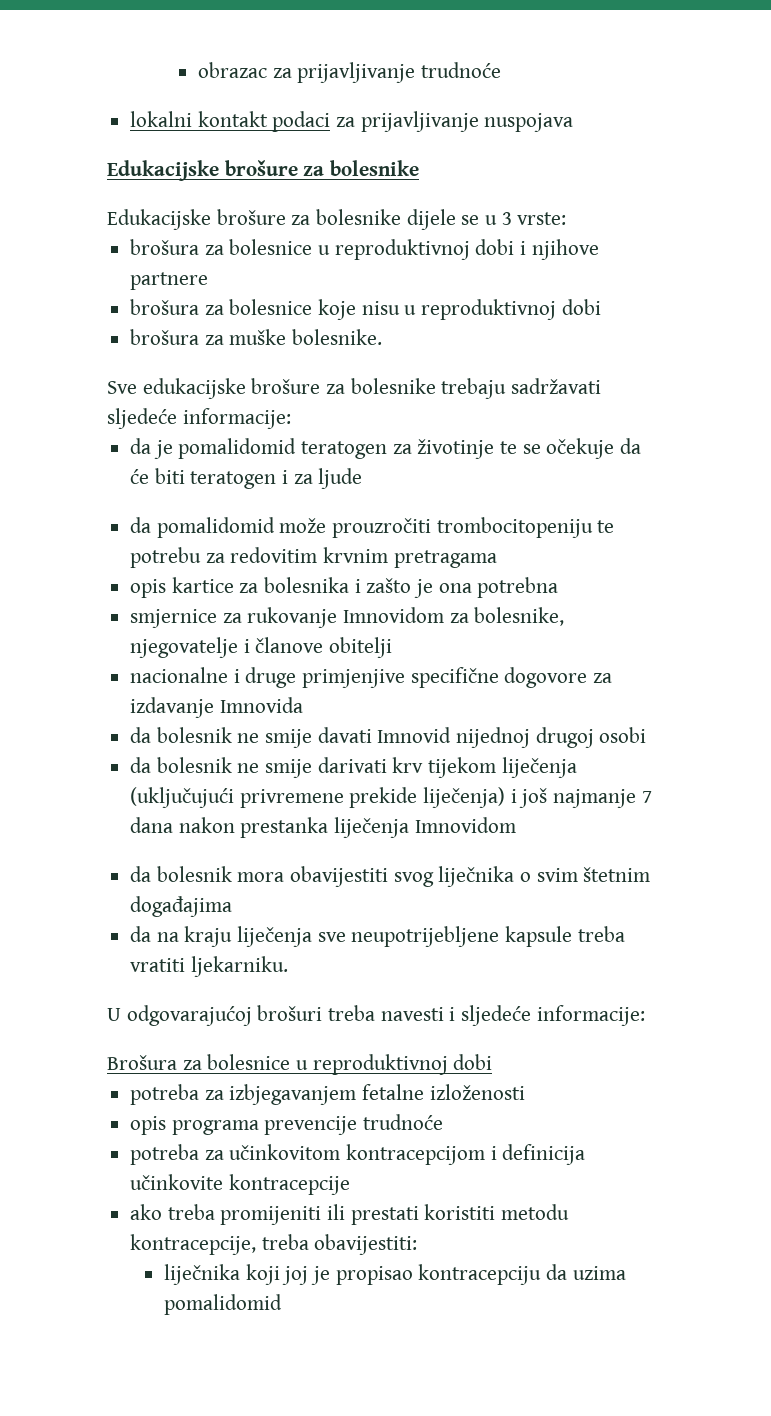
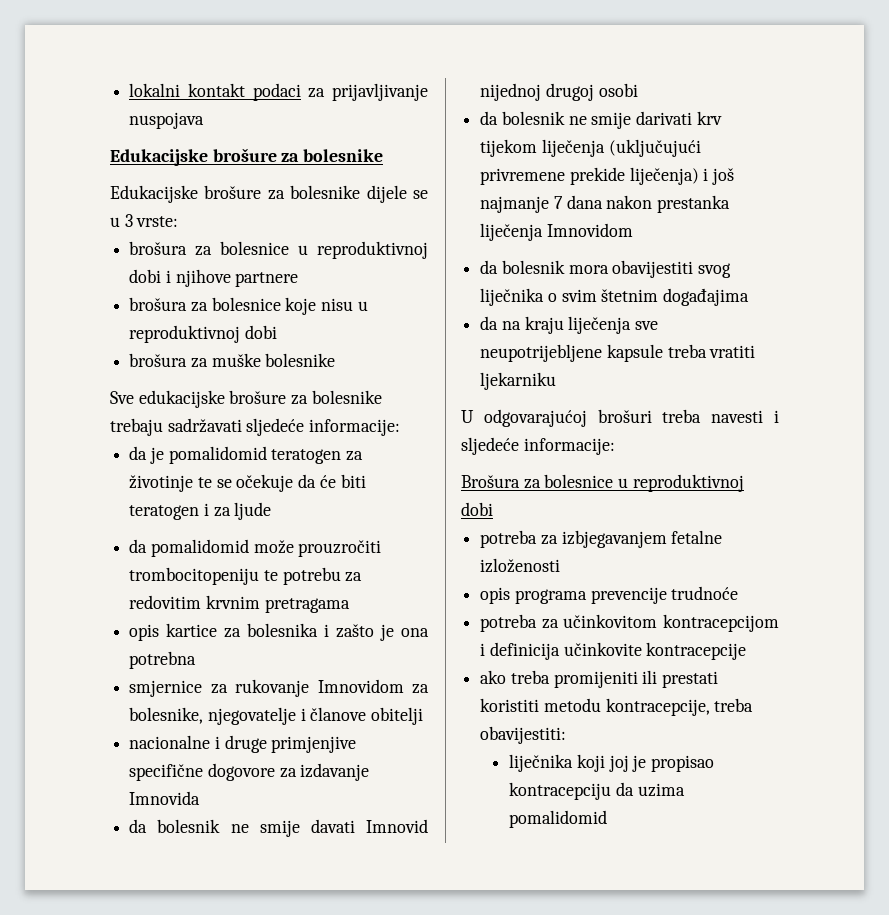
- obrazac za prijavljivanje trudnoće
- brošura za muške bolesnike.
+ brošura za muške bolesnike
- da na kraju liječenja sve neupotrijebljene kapsule treba vratiti ljekarniku.
+ da na kraju liječenja sve neupotrijebljene kapsule treba vratiti ljekarniku

